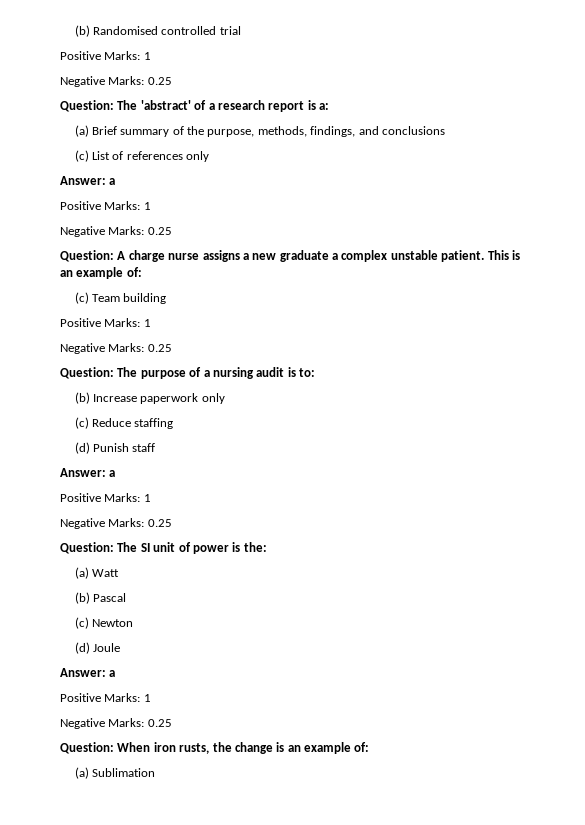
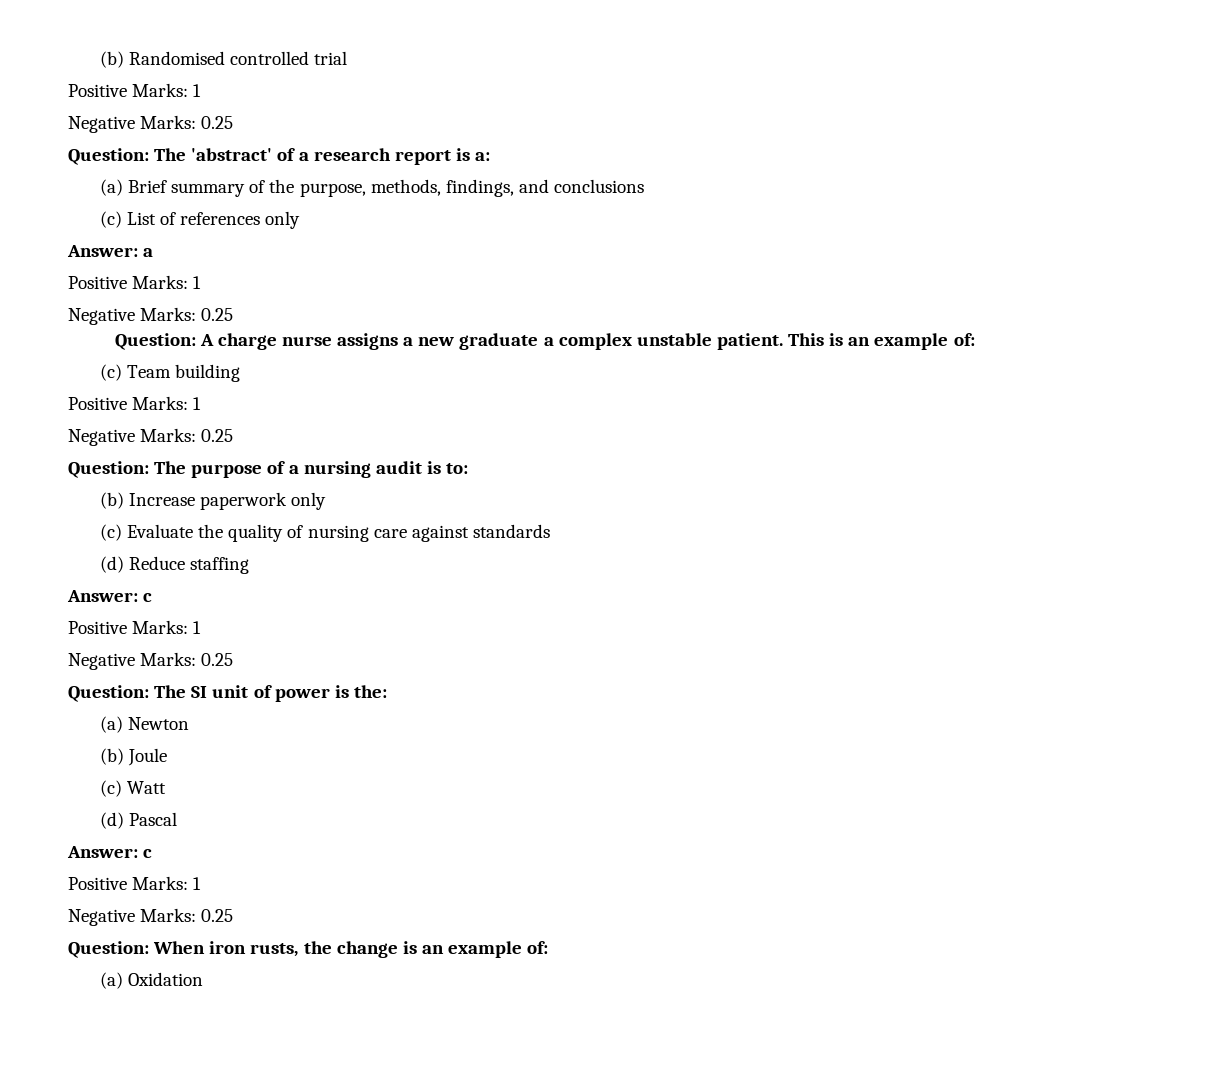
- (c) Reduce staffing
- (d) Punish staff
- Answer: a
+ (c) Evaluate the quality of nursing care against standards
+ (d) Reduce staffing
+ Answer: c
- (a) Watt
+ (a) Newton
+ (b) Joule
+ (c) Watt
- (b) Pascal
- (c) Newton
- (d) Joule
- Answer: a
+ (d) Pascal
+ Answer: c
- (a) Sublimation
+ (a) Oxidation

